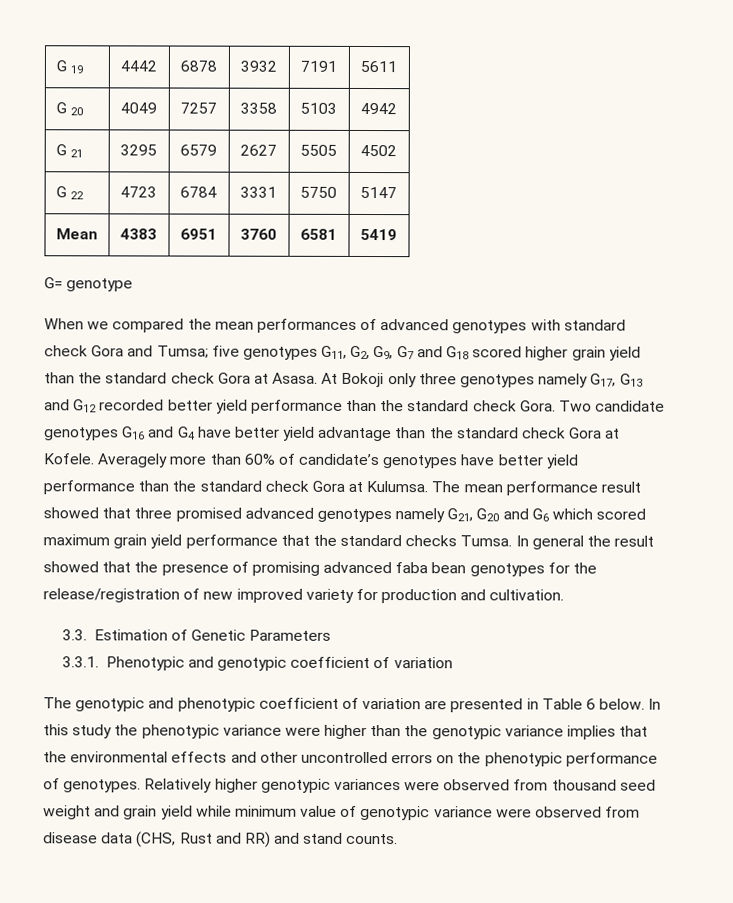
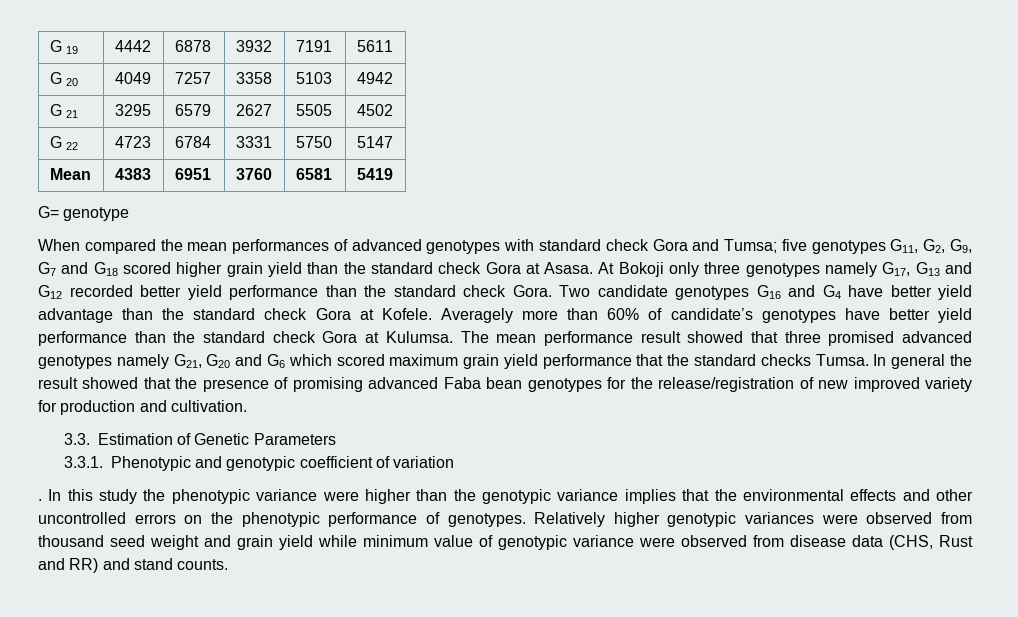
- When we compared the mean performances of advanced genotypes with standard check Gora and Tumsa; five genotypes G11, G2, G9, G7 and G18 scored higher grain yield than the standard check Gora at Asasa.
+ When compared the mean performances of advanced genotypes with standard check Gora and Tumsa; five genotypes G11, G2, G9, G7 and G18 scored higher grain yield than the standard check Gora at Asasa.
- In general the result showed that the presence of promising advanced faba bean genotypes for the release/registration of new improved variety for production and cultivation.
+ In general the result showed that the presence of promising advanced Faba bean genotypes for the release/registration of new improved variety for production and cultivation.
- The genotypic and phenotypic coefficient of variation are presented in Table 6 below.
+ .

